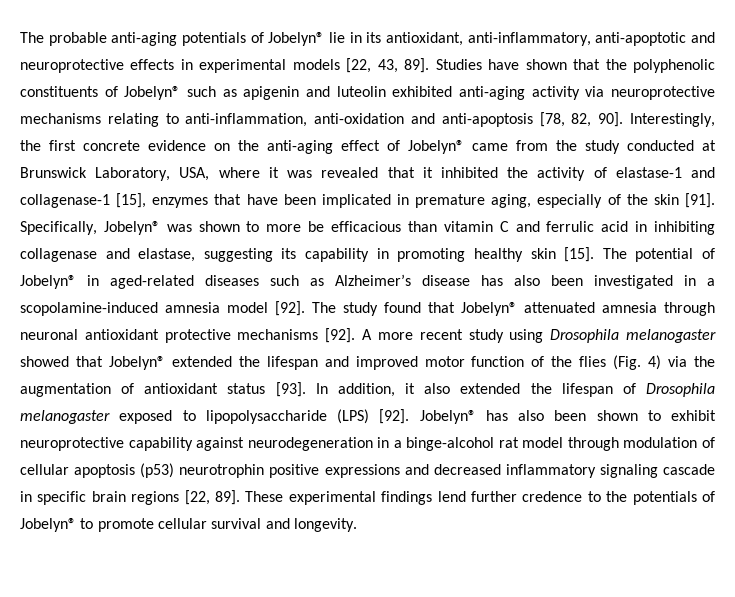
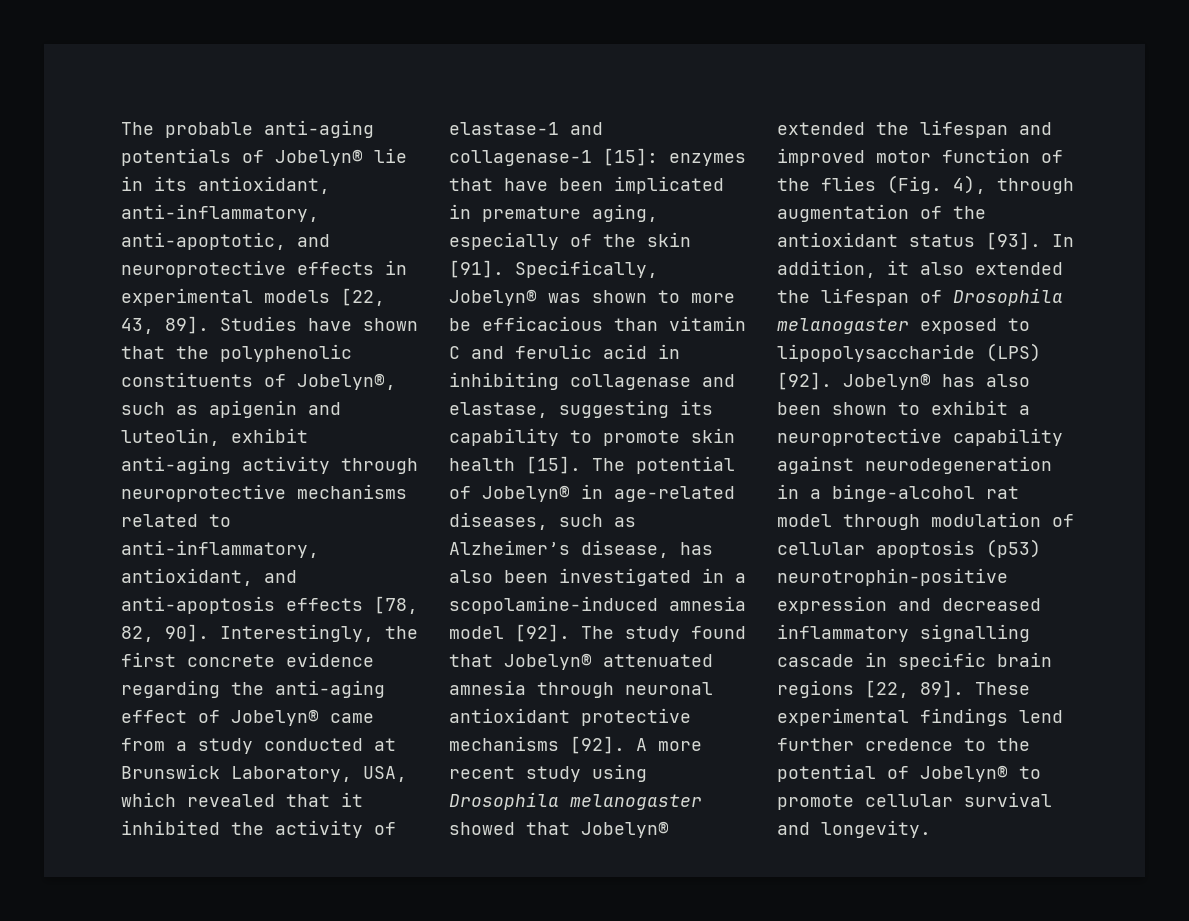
- The probable anti-aging potentials of Jobelyn® lie in its antioxidant, anti-inflammatory, anti-apoptotic and neuroprotective effects in experimental models [22, 43, 89].
+ The probable anti-aging potentials of Jobelyn® lie in its antioxidant, anti-inflammatory, anti-apoptotic, and neuroprotective effects in experimental models [22, 43, 89].
- Studies have shown that the polyphenolic constituents of Jobelyn® such as apigenin and luteolin exhibited anti-aging activity via neuroprotective mechanisms relating to anti-inflammation, anti-oxidation and anti-apoptosis [78, 82, 90].
+ Studies have shown that the polyphenolic constituents of Jobelyn®, such as apigenin and luteolin, exhibit anti-aging activity through neuroprotective mechanisms related to anti-inflammatory, antioxidant, and anti-apoptosis effects [78, 82, 90].
- Interestingly, the first concrete evidence on the anti-aging effect of Jobelyn® came from the study conducted at Brunswick Laboratory, USA, where it was revealed that it inhibited the activity of elastase-1 and collagenase-1 [15], enzymes that have been implicated in premature aging, especially of the skin [91].
+ Interestingly, the first concrete evidence regarding the anti-aging effect of Jobelyn® came from a study conducted at Brunswick Laboratory, USA, which revealed that it inhibited the activity of elastase-1 and collagenase-1 [15]: enzymes that have been implicated in premature aging, especially of the skin [91].
- Specifically, Jobelyn® was shown to more be efficacious than vitamin C and ferrulic acid in inhibiting collagenase and elastase, suggesting its capability in promoting healthy skin [15].
+ Specifically, Jobelyn® was shown to more be efficacious than vitamin C and ferulic acid in inhibiting collagenase and elastase, suggesting its capability to promote skin health [15].
- The potential of Jobelyn® in aged-related diseases such as Alzheimer’s disease has also been investigated in a scopolamine-induced amnesia model [92].
+ The potential of Jobelyn® in age-related diseases, such as Alzheimer’s disease, has also been investigated in a scopolamine-induced amnesia model [92].
- A more recent study using Drosophila melanogaster showed that Jobelyn® extended the lifespan and improved motor function of the flies (Fig. 4) via the augmentation of antioxidant status [93].
+ A more recent study using Drosophila melanogaster showed that Jobelyn® extended the lifespan and improved motor function of the flies (Fig. 4), through augmentation of the antioxidant status [93].
- Jobelyn® has also been shown to exhibit neuroprotective capability against neurodegeneration in a binge-alcohol rat model through modulation of cellular apoptosis (p53) neurotrophin positive expressions and decreased inflammatory signaling cascade in specific brain regions [22, 89].
+ Jobelyn® has also been shown to exhibit a neuroprotective capability against neurodegeneration in a binge-alcohol rat model through modulation of cellular apoptosis (p53) neurotrophin-positive expression and decreased inflammatory signalling cascade in specific brain regions [22, 89].
- These experimental findings lend further credence to the potentials of Jobelyn® to promote cellular survival and longevity.
+ These experimental findings lend further credence to the potential of Jobelyn® to promote cellular survival and longevity.

